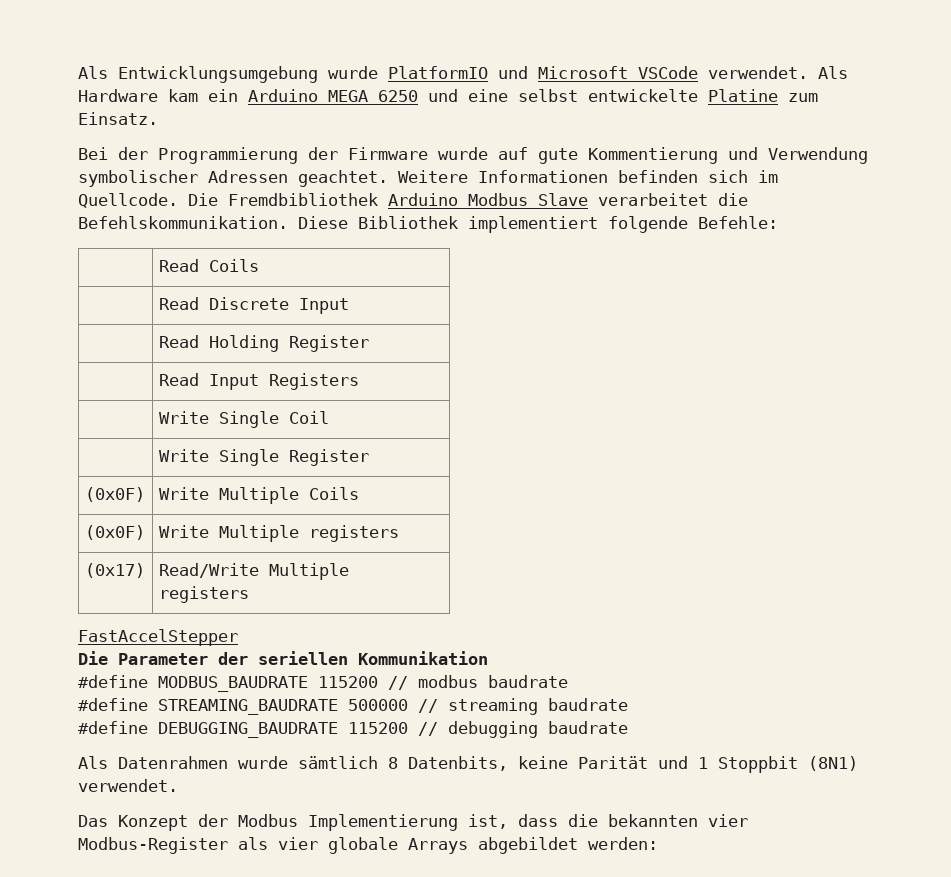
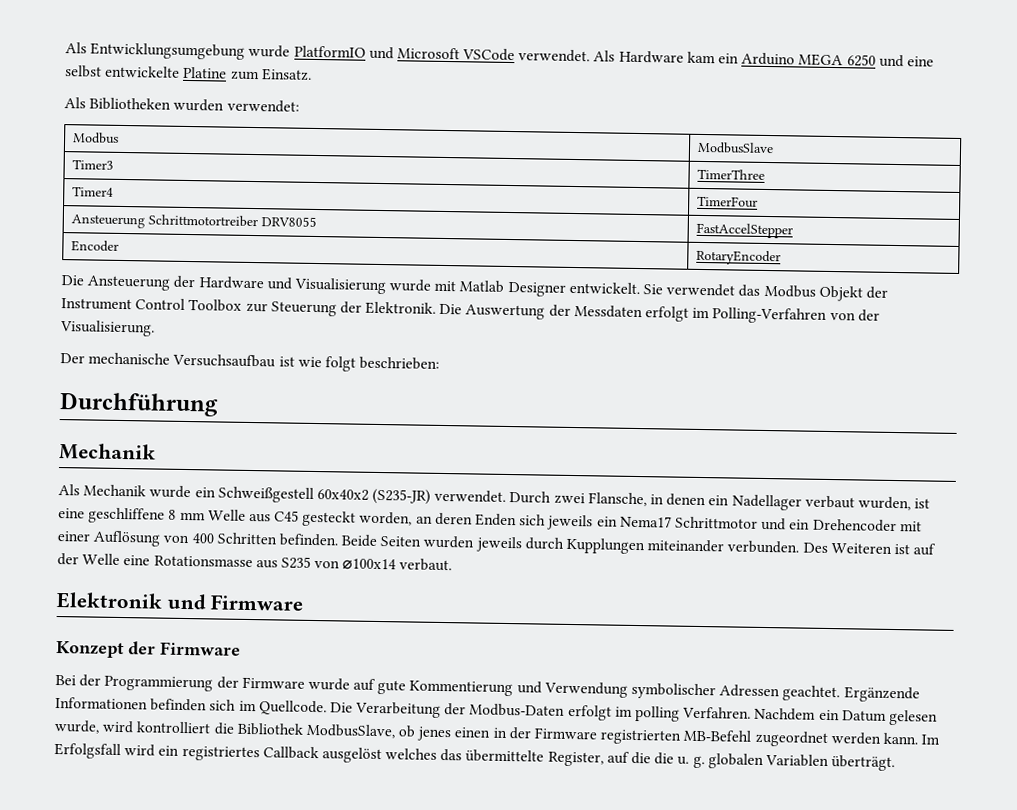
+ Als Bibliotheken wurden verwendet:
+ Modbus | ModbusSlave
+ Timer3 | TimerThree
+ Timer4 | TimerFour
+ Ansteuerung Schrittmotortreiber DRV8055 | FastAccelStepper
+ Encoder | RotaryEncoder
+ Die Ansteuerung der Hardware und Visualisierung wurde mit Matlab Designer entwickelt. Sie verwendet das Modbus Objekt der Instrument Control Toolbox zur Steuerung der Elektronik. Die Auswertung der Messdaten erfolgt im Polling-Verfahren von der Visualisierung.
+ Der mechanische Versuchsaufbau ist wie folgt beschrieben:
+ Durchführung
+ Mechanik
+ Als Mechanik wurde ein Schweißgestell 60x40x2 (S235-JR) verwendet. Durch zwei Flansche, in denen ein Nadellager verbaut wurden, ist eine geschliffene 8 mm Welle aus C45 gesteckt worden, an deren Enden sich jeweils ein Nema17 Schrittmotor und ein Drehencoder mit einer Auflösung von 400 Schritten befinden. Beide Seiten wurden jeweils durch Kupplungen miteinander verbunden. Des Weiteren ist auf der Welle eine Rotationsmasse aus S235 von ⌀100x14 verbaut.
+ Elektronik und Firmware
+ Konzept der Firmware
- Weitere Informationen befinden sich im Quellcode.
+ Ergänzende Informationen befinden sich im Quellcode.
- Die Fremdbibliothek Arduino Modbus Slave verarbeitet die Befehlskommunikation. Diese Bibliothek implementiert folgende Befehle:
- | Read Coils
- | Read Discrete Input
- | Read Holding Register
- | Read Input Registers
- | Write Single Coil
- | Write Single Register
- (0x0F) | Write Multiple Coils
- (0x0F) | Write Multiple registers
- (0x17) | Read/Write Multiple registers
- FastAccelStepper
- Die Parameter der seriellen Kommunikation
- #define MODBUS_BAUDRATE 115200 // modbus baudrate
- #define STREAMING_BAUDRATE 500000 // streaming baudrate
- #define DEBUGGING_BAUDRATE 115200 // debugging baudrate
- Als Datenrahmen wurde sämtlich 8 Datenbits, keine Parität und 1 Stoppbit (8N1) verwendet.
- Das Konzept der Modbus Implementierung ist, dass die bekannten vier Modbus-Register als vier globale Arrays abgebildet werden:
+ Die Verarbeitung der Modbus-Daten erfolgt im polling Verfahren. Nachdem ein Datum gelesen wurde, wird kontrolliert die Bibliothek ModbusSlave, ob jenes einen in der Firmware registrierten MB-Befehl zugeordnet werden kann. Im Erfolgsfall wird ein registriertes Callback ausgelöst welches das übermittelte Register, auf die die u. g. globalen Variablen überträgt.

